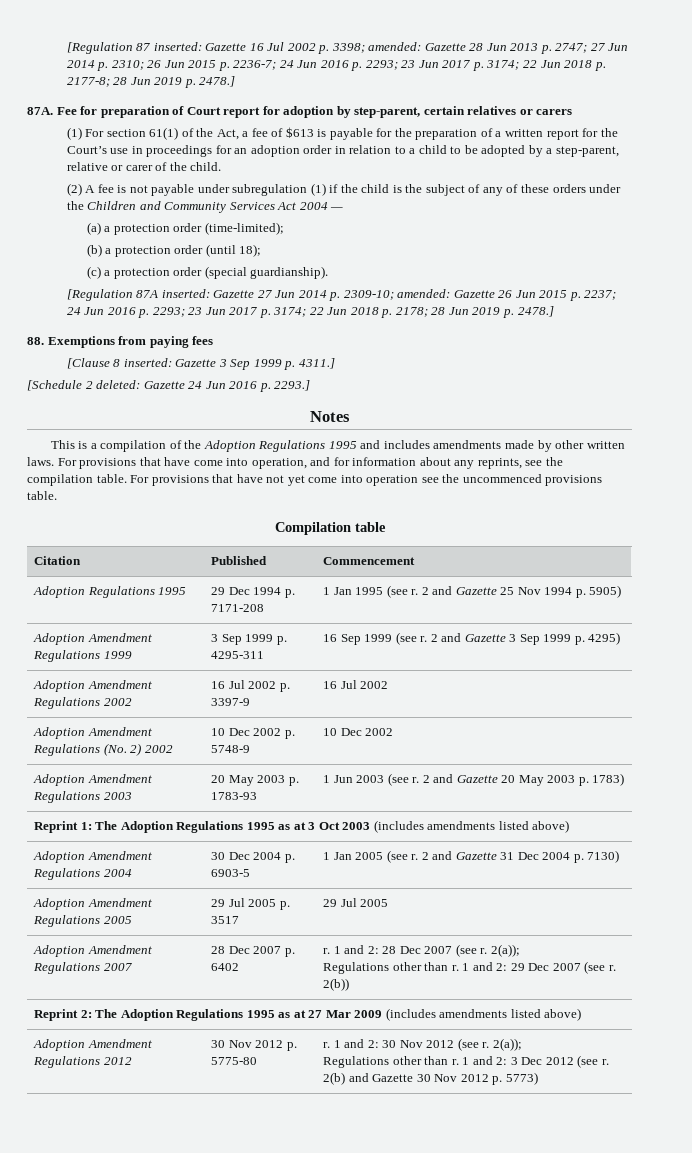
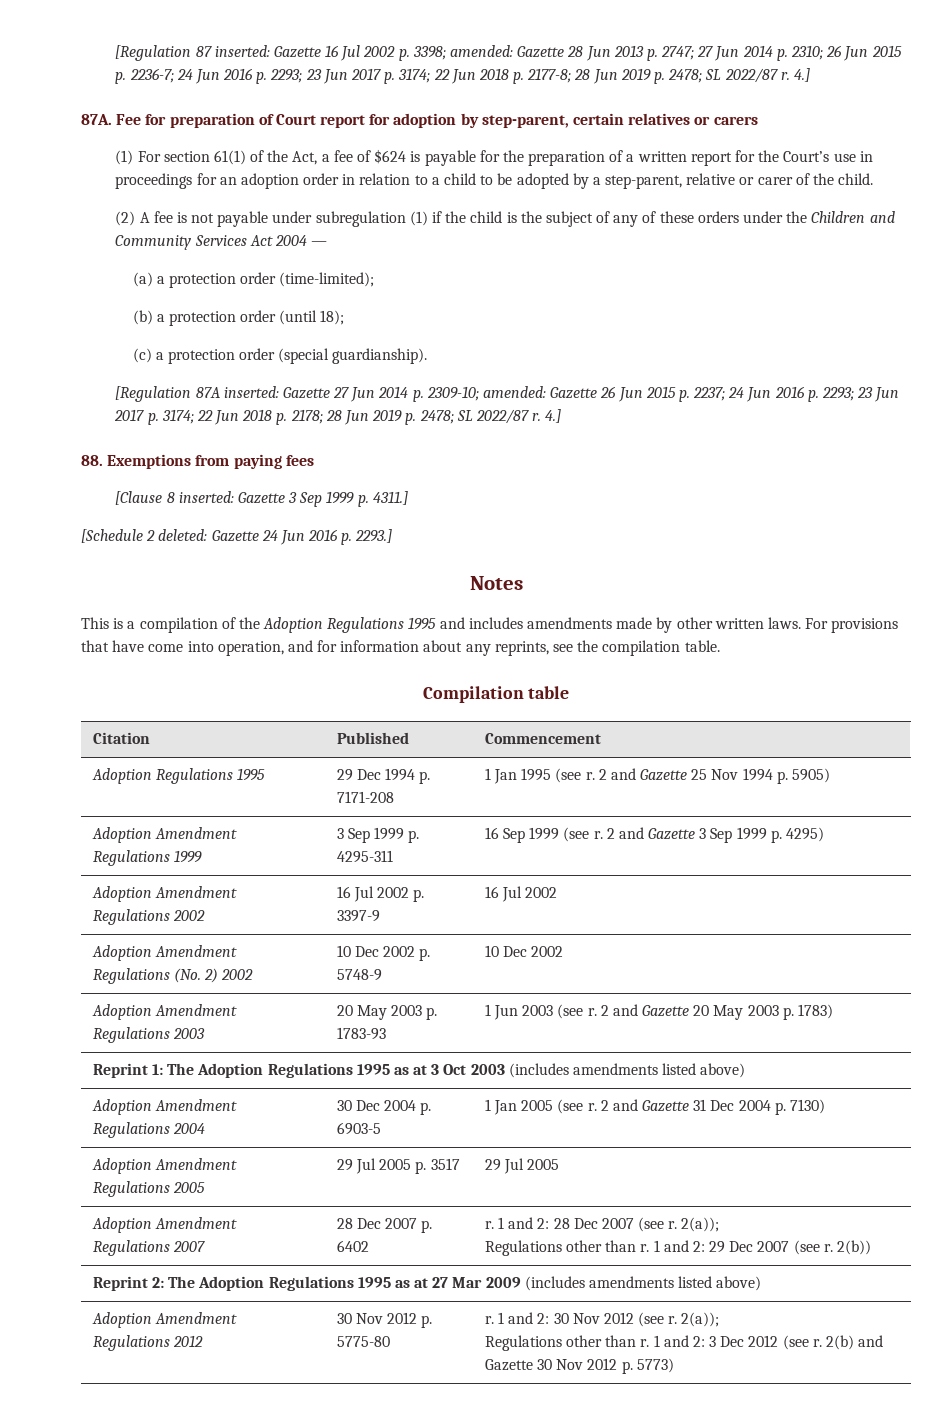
- [Regulation 87 inserted: Gazette 16 Jul 2002 p. 3398; amended: Gazette 28 Jun 2013 p. 2747; 27 Jun 2014 p. 2310; 26 Jun 2015 p. 2236-7; 24 Jun 2016 p. 2293; 23 Jun 2017 p. 3174; 22 Jun 2018 p. 2177-8; 28 Jun 2019 p. 2478.]
+ [Regulation 87 inserted: Gazette 16 Jul 2002 p. 3398; amended: Gazette 28 Jun 2013 p. 2747; 27 Jun 2014 p. 2310; 26 Jun 2015 p. 2236-7; 24 Jun 2016 p. 2293; 23 Jun 2017 p. 3174; 22 Jun 2018 p. 2177-8; 28 Jun 2019 p. 2478; SL 2022/87 r. 4.]
- (1) For section 61(1) of the Act, a fee of $613 is payable for the preparation of a written report for the Court’s use in proceedings for an adoption order in relation to a child to be adopted by a step-parent, relative or carer of the child.
+ (1) For section 61(1) of the Act, a fee of $624 is payable for the preparation of a written report for the Court’s use in proceedings for an adoption order in relation to a child to be adopted by a step-parent, relative or carer of the child.
- [Regulation 87A inserted: Gazette 27 Jun 2014 p. 2309-10; amended: Gazette 26 Jun 2015 p. 2237; 24 Jun 2016 p. 2293; 23 Jun 2017 p. 3174; 22 Jun 2018 p. 2178; 28 Jun 2019 p. 2478.]
+ [Regulation 87A inserted: Gazette 27 Jun 2014 p. 2309-10; amended: Gazette 26 Jun 2015 p. 2237; 24 Jun 2016 p. 2293; 23 Jun 2017 p. 3174; 22 Jun 2018 p. 2178; 28 Jun 2019 p. 2478; SL 2022/87 r. 4.]
- For provisions that have not yet come into operation see the uncommenced provisions table.

